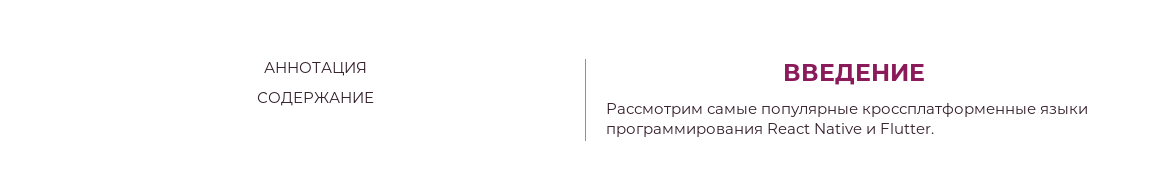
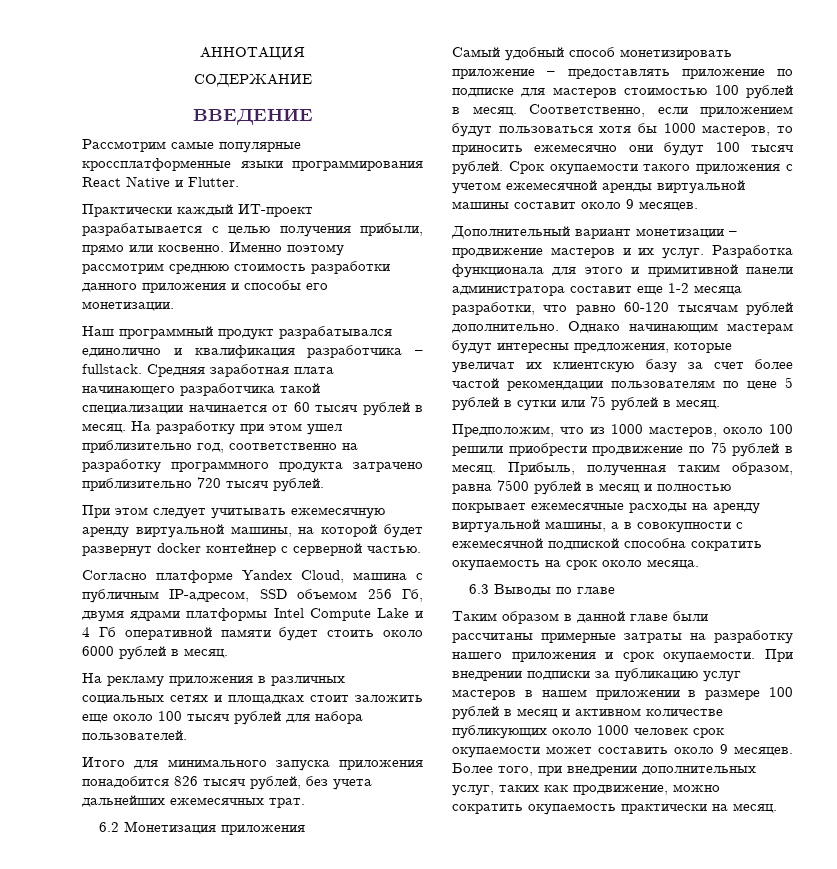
+ Практически каждый ИТ-проект разрабатывается с целью получения прибыли, прямо или косвенно. Именно поэтому рассмотрим среднюю стоимость разработки данного приложения и способы его монетизации.
+ Наш программный продукт разрабатывался единолично и квалификация разработчика – fullstack. Средняя заработная плата начинающего разработчика такой специализации начинается от 60 тысяч рублей в месяц. На разработку при этом ушел приблизительно год, соответственно на разработку программного продукта затрачено приблизительно 720 тысяч рублей.
+ При этом следует учитывать ежемесячную аренду виртуальной машины, на которой будет развернут docker контейнер с серверной частью.
+ Согласно платформе Yandex Cloud, машина с публичным IP-адресом, SSD объемом 256 Гб, двумя ядрами платформы Intel Compute Lake и 4 Гб оперативной памяти будет стоить около 6000 рублей в месяц.
+ На рекламу приложения в различных социальных сетях и площадках стоит заложить еще около 100 тысяч рублей для набора пользователей.
+ Итого для минимального запуска приложения понадобится 826 тысяч рублей, без учета дальнейших ежемесячных трат.
+ 6.2 Монетизация приложения
+ Самый удобный способ монетизировать приложение – предоставлять приложение по подписке для мастеров стоимостью 100 рублей в месяц. Соответственно, если приложением будут пользоваться хотя бы 1000 мастеров, то приносить ежемесячно они будут 100 тысяч рублей. Срок окупаемости такого приложения с учетом ежемесячной аренды виртуальной машины составит около 9 месяцев.
+ Дополнительный вариант монетизации – продвижение мастеров и их услуг. Разработка функционала для этого и примитивной панели администратора составит еще 1-2 месяца разработки, что равно 60-120 тысячам рублей дополнительно. Однако начинающим мастерам будут интересны предложения, которые увеличат их клиентскую базу за счет более частой рекомендации пользователям по цене 5 рублей в сутки или 75 рублей в месяц.
+ Предположим, что из 1000 мастеров, около 100 решили приобрести продвижение по 75 рублей в месяц. Прибыль, полученная таким образом, равна 7500 рублей в месяц и полностью покрывает ежемесячные расходы на аренду виртуальной машины, а в совокупности с ежемесячной подпиской способна сократить окупаемость на срок около месяца.
+ 6.3 Выводы по главе
+ Таким образом в данной главе были рассчитаны примерные затраты на разработку нашего приложения и срок окупаемости. При внедрении подписки за публикацию услуг мастеров в нашем приложении в размере 100 рублей в месяц и активном количестве публикующих около 1000 человек срок окупаемости может составить около 9 месяцев. Более того, при внедрении дополнительных услуг, таких как продвижение, можно сократить окупаемость практически на месяц.

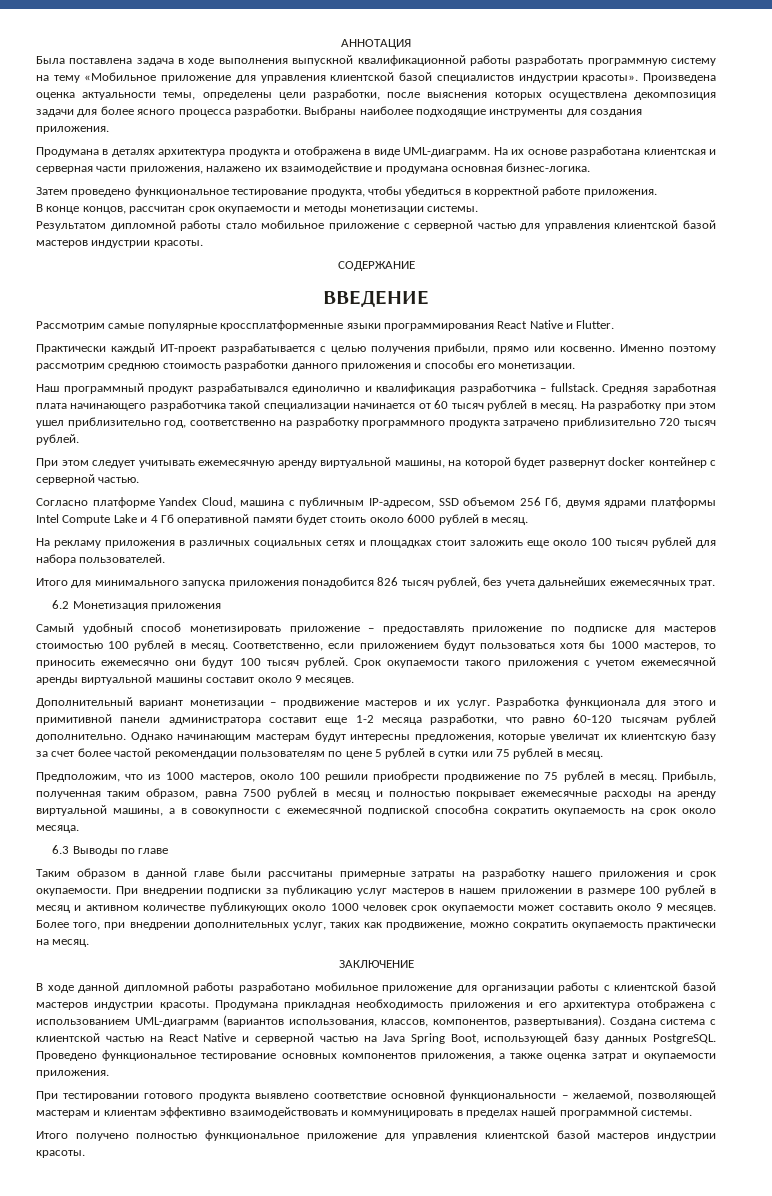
+ Была поставлена задача в ходе выполнения выпускной квалификационной работы разработать программную систему на тему «Мобильное приложение для управления клиентской базой специалистов индустрии красоты». Произведена оценка актуальности темы, определены цели разработки, после выяснения которых осуществлена декомпозиция задачи для более ясного процесса разработки. Выбраны наиболее подходящие инструменты для создания приложения.
+ Продумана в деталях архитектура продукта и отображена в виде UML-диаграмм. На их основе разработана клиентская и серверная части приложения, налажено их взаимодействие и продумана основная бизнес-логика.
+ Затем проведено функциональное тестирование продукта, чтобы убедиться в корректной работе приложения.
+ В конце концов, рассчитан срок окупаемости и методы монетизации системы.
+ Результатом дипломной работы стало мобильное приложение с серверной частью для управления клиентской базой мастеров индустрии красоты.
+ ЗАКЛЮЧЕНИЕ
+ В ходе данной дипломной работы разработано мобильное приложение для организации работы с клиентской базой мастеров индустрии красоты. Продумана прикладная необходимость приложения и его архитектура отображена с использованием UML-диаграмм (вариантов использования, классов, компонентов, развертывания). Создана система с клиентской частью на React Native и серверной частью на Java Spring Boot, использующей базу данных PostgreSQL. Проведено функциональное тестирование основных компонентов приложения, а также оценка затрат и окупаемости приложения.
+ При тестировании готового продукта выявлено соответствие основной функциональности – желаемой, позволяющей мастерам и клиентам эффективно взаимодействовать и коммуницировать в пределах нашей программной системы.
+ Итого получено полностью функциональное приложение для управления клиентской базой мастеров индустрии красоты.

